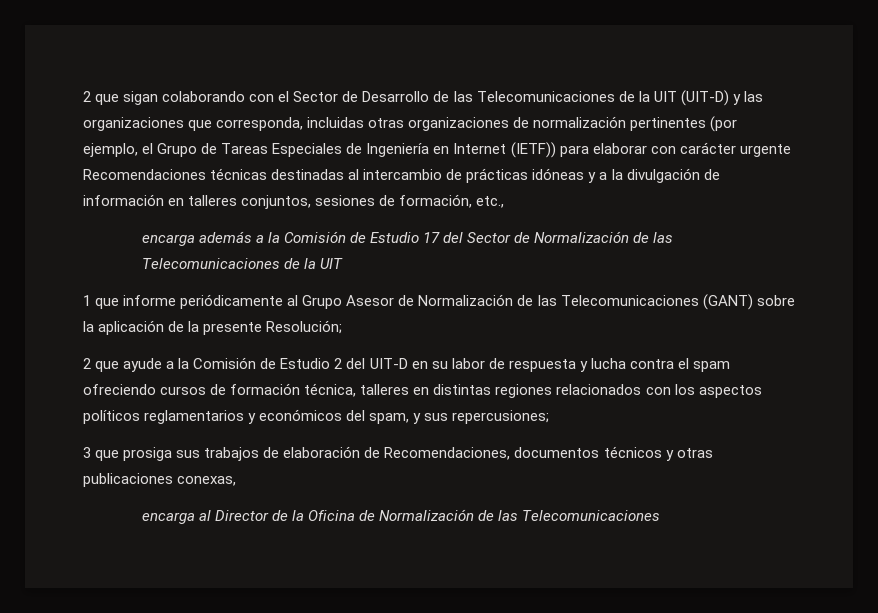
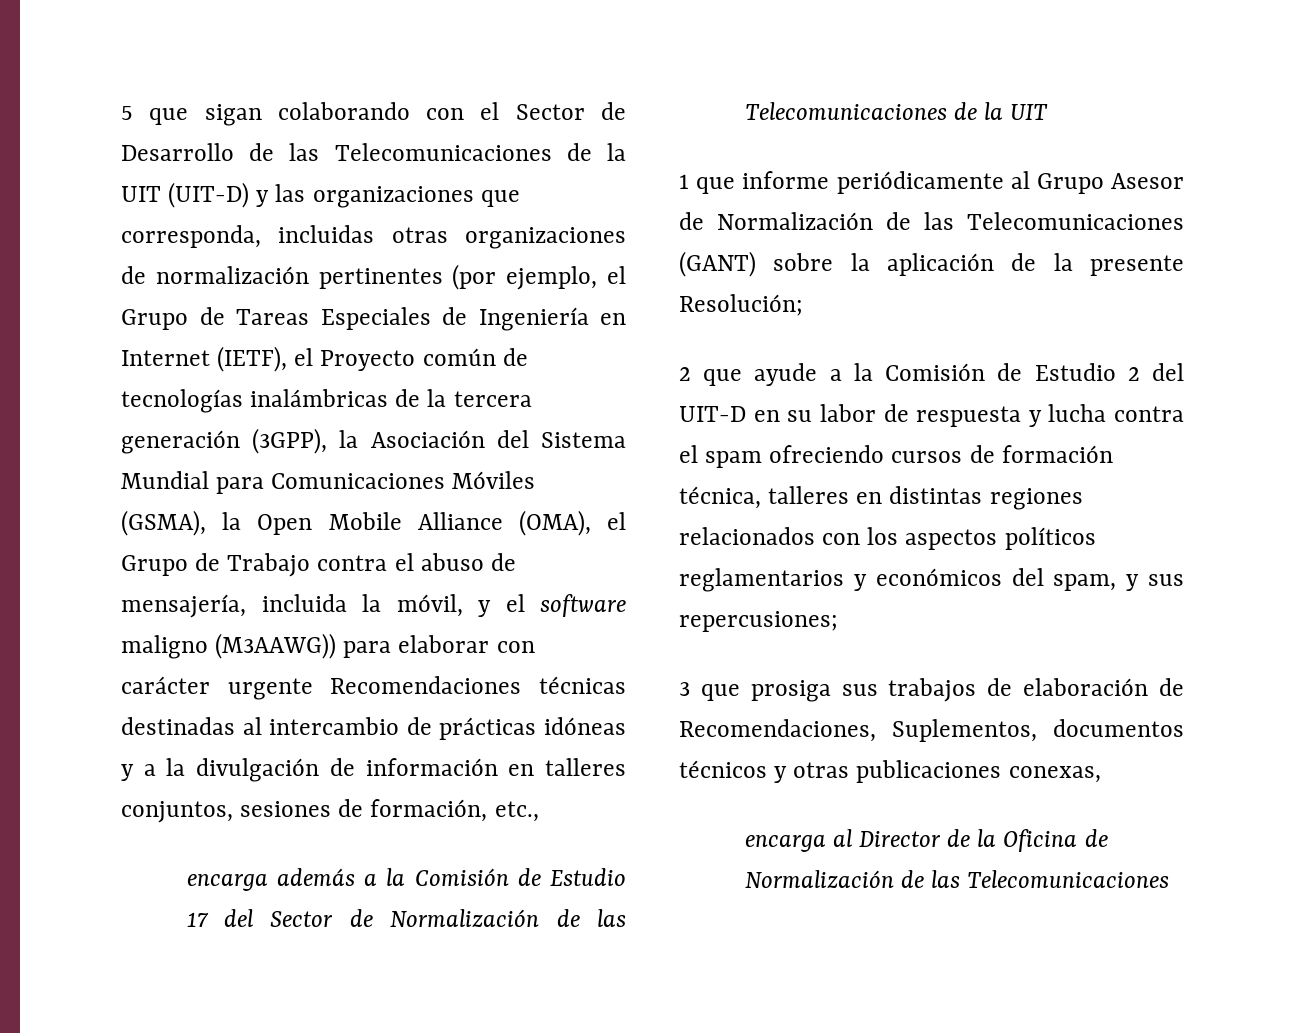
- 2 que sigan colaborando con el Sector de Desarrollo de las Telecomunicaciones de la UIT (UIT-D) y las organizaciones que corresponda, incluidas otras organizaciones de normalización pertinentes (por ejemplo, el Grupo de Tareas Especiales de Ingeniería en Internet (IETF)) para elaborar con carácter urgente Recomendaciones técnicas destinadas al intercambio de prácticas idóneas y a la divulgación de información en talleres conjuntos, sesiones de formación, etc.,
+ 5 que sigan colaborando con el Sector de Desarrollo de las Telecomunicaciones de la UIT (UIT-D) y las organizaciones que corresponda, incluidas otras organizaciones de normalización pertinentes (por ejemplo, el Grupo de Tareas Especiales de Ingeniería en Internet (IETF), el Proyecto común de tecnologías inalámbricas de la tercera generación (3GPP), la Asociación del Sistema Mundial para Comunicaciones Móviles (GSMA), la Open Mobile Alliance (OMA), el Grupo de Trabajo contra el abuso de mensajería, incluida la móvil, y el software maligno (M3AAWG)) para elaborar con carácter urgente Recomendaciones técnicas destinadas al intercambio de prácticas idóneas y a la divulgación de información en talleres conjuntos, sesiones de formación, etc.,
- 3 que prosiga sus trabajos de elaboración de Recomendaciones, documentos técnicos y otras publicaciones conexas,
+ 3 que prosiga sus trabajos de elaboración de Recomendaciones, Suplementos, documentos técnicos y otras publicaciones conexas,

